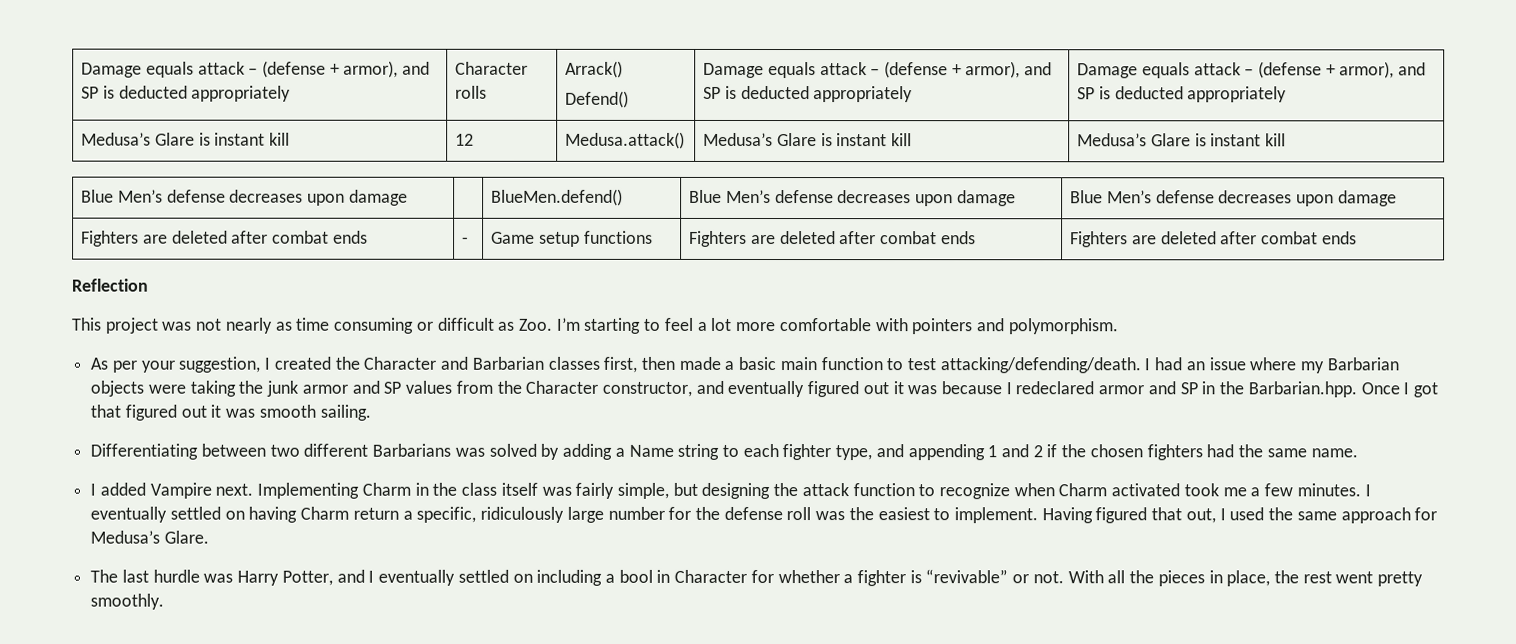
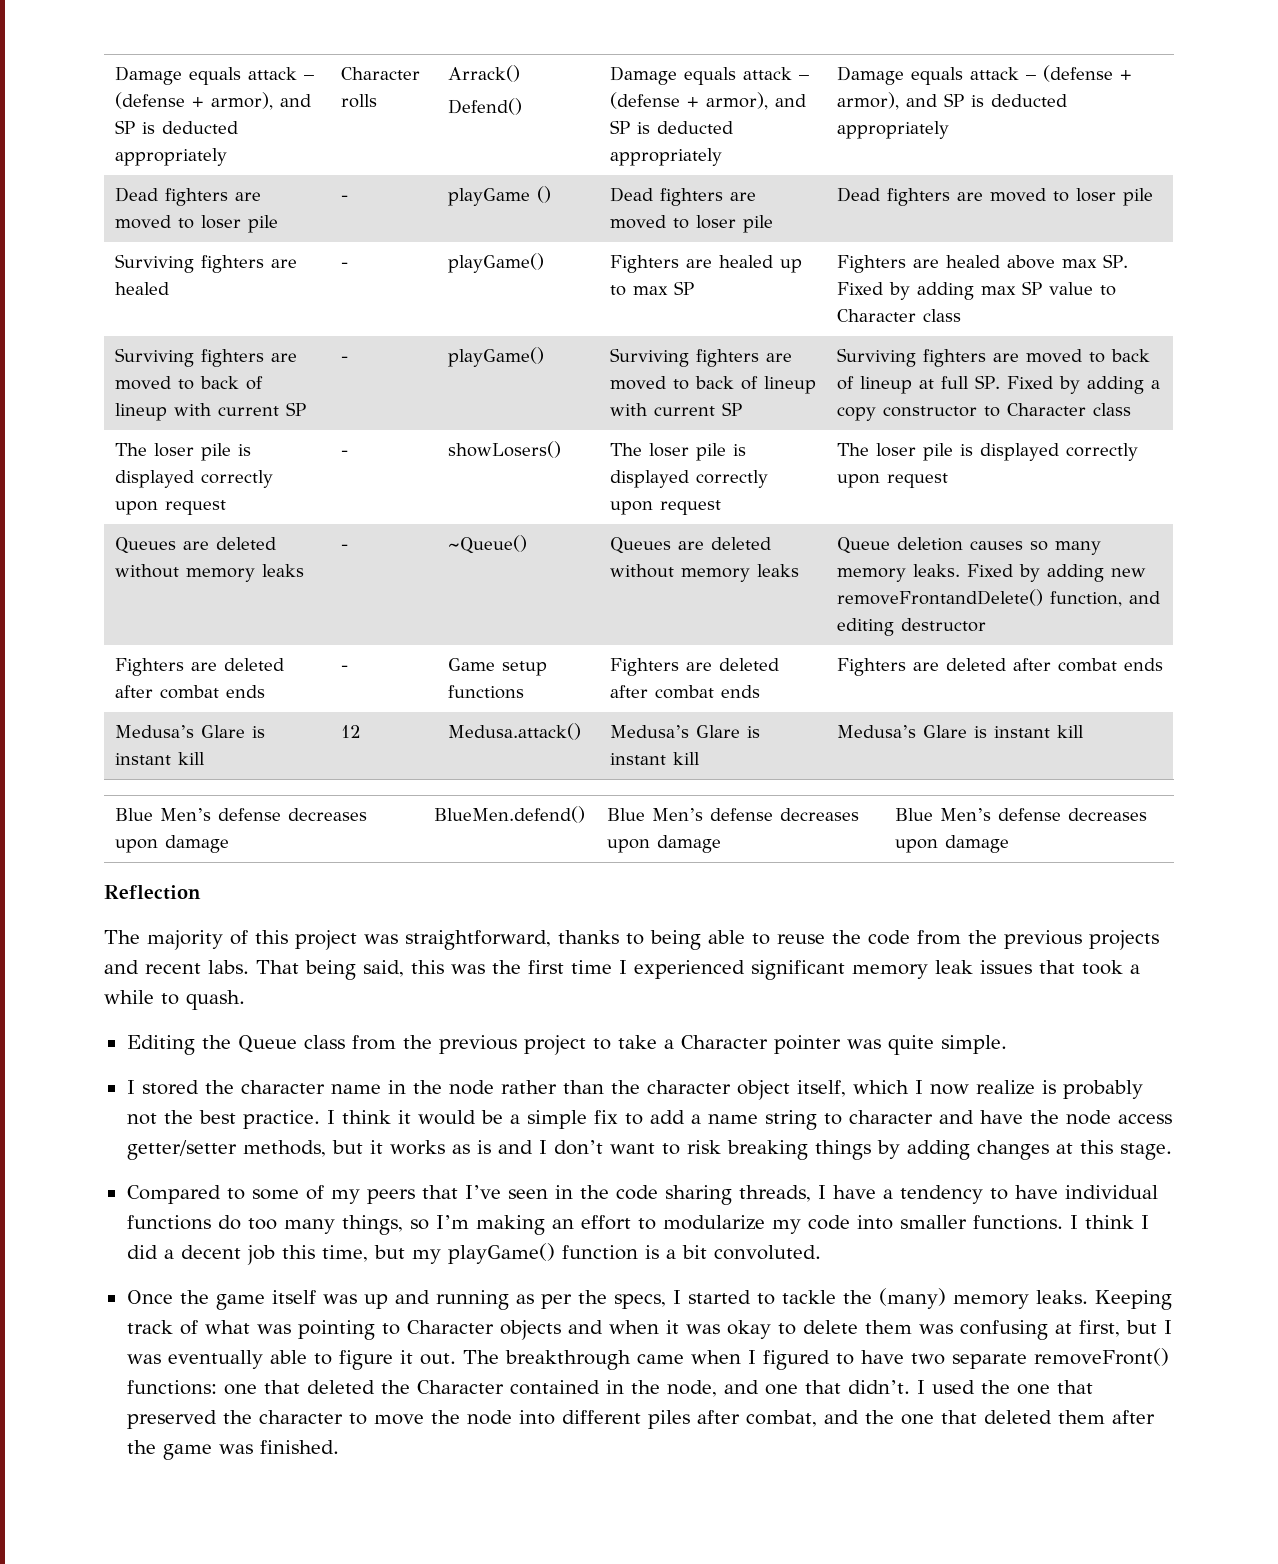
+ Dead fighters are moved to loser pile | - | playGame () | Dead fighters are moved to loser pile | Dead fighters are moved to loser pile
+ Surviving fighters are healed | - | playGame() | Fighters are healed up to max SP | Fighters are healed above max SP. Fixed by adding max SP value to Character class
+ Surviving fighters are moved to back of lineup with current SP | - | playGame() | Surviving fighters are moved to back of lineup with current SP | Surviving fighters are moved to back of lineup at full SP. Fixed by adding a copy constructor to Character class
+ The loser pile is displayed correctly upon request | - | showLosers() | The loser pile is displayed correctly upon request | The loser pile is displayed correctly upon request
+ Queues are deleted without memory leaks | - | ~Queue() | Queues are deleted without memory leaks | Queue deletion causes so many memory leaks. Fixed by adding new removeFrontandDelete() function, and editing destructor
+ Fighters are deleted after combat ends | - | Game setup functions | Fighters are deleted after combat ends | Fighters are deleted after combat ends
- Fighters are deleted after combat ends | - | Game setup functions | Fighters are deleted after combat ends | Fighters are deleted after combat ends
  Reflection
- This project was not nearly as time consuming or difficult as Zoo. I’m starting to feel a lot more comfortable with pointers and polymorphism.
- As per your suggestion, I created the Character and Barbarian classes first, then made a basic main function to test attacking/defending/death. I had an issue where my Barbarian objects were taking the junk armor and SP values from the Character constructor, and eventually figured out it was because I redeclared armor and SP in the Barbarian.hpp. Once I got that figured out it was smooth sailing.
- Differentiating between two different Barbarians was solved by adding a Name string to each fighter type, and appending 1 and 2 if the chosen fighters had the same name.
- I added Vampire next. Implementing Charm in the class itself was fairly simple, but designing the attack function to recognize when Charm activated took me a few minutes. I eventually settled on having Charm return a specific, ridiculously large number for the defense roll was the easiest to implement. Having figured that out, I used the same approach for Medusa’s Glare.
- The last hurdle was Harry Potter, and I eventually settled on including a bool in Character for whether a fighter is “revivable” or not. With all the pieces in place, the rest went pretty smoothly.
+ The majority of this project was straightforward, thanks to being able to reuse the code from the previous projects and recent labs. That being said, this was the first time I experienced significant memory leak issues that took a while to quash.
+ Editing the Queue class from the previous project to take a Character pointer was quite simple.
+ I stored the character name in the node rather than the character object itself, which I now realize is probably not the best practice. I think it would be a simple fix to add a name string to character and have the node access getter/setter methods, but it works as is and I don’t want to risk breaking things by adding changes at this stage.
+ Compared to some of my peers that I’ve seen in the code sharing threads, I have a tendency to have individual functions do too many things, so I’m making an effort to modularize my code into smaller functions. I think I did a decent job this time, but my playGame() function is a bit convoluted.
+ Once the game itself was up and running as per the specs, I started to tackle the (many) memory leaks. Keeping track of what was pointing to Character objects and when it was okay to delete them was confusing at first, but I was eventually able to figure it out. The breakthrough came when I figured to have two separate removeFront() functions: one that deleted the Character contained in the node, and one that didn’t. I used the one that preserved the character to move the node into different piles after combat, and the one that deleted them after the game was finished.

